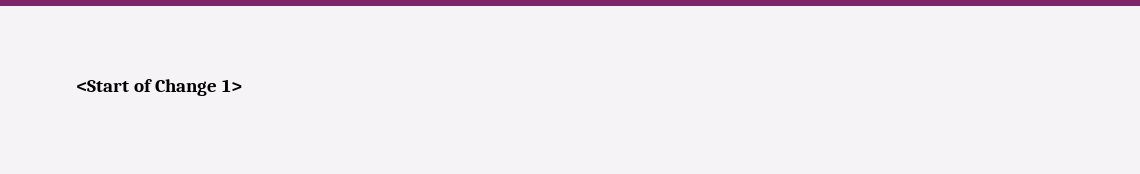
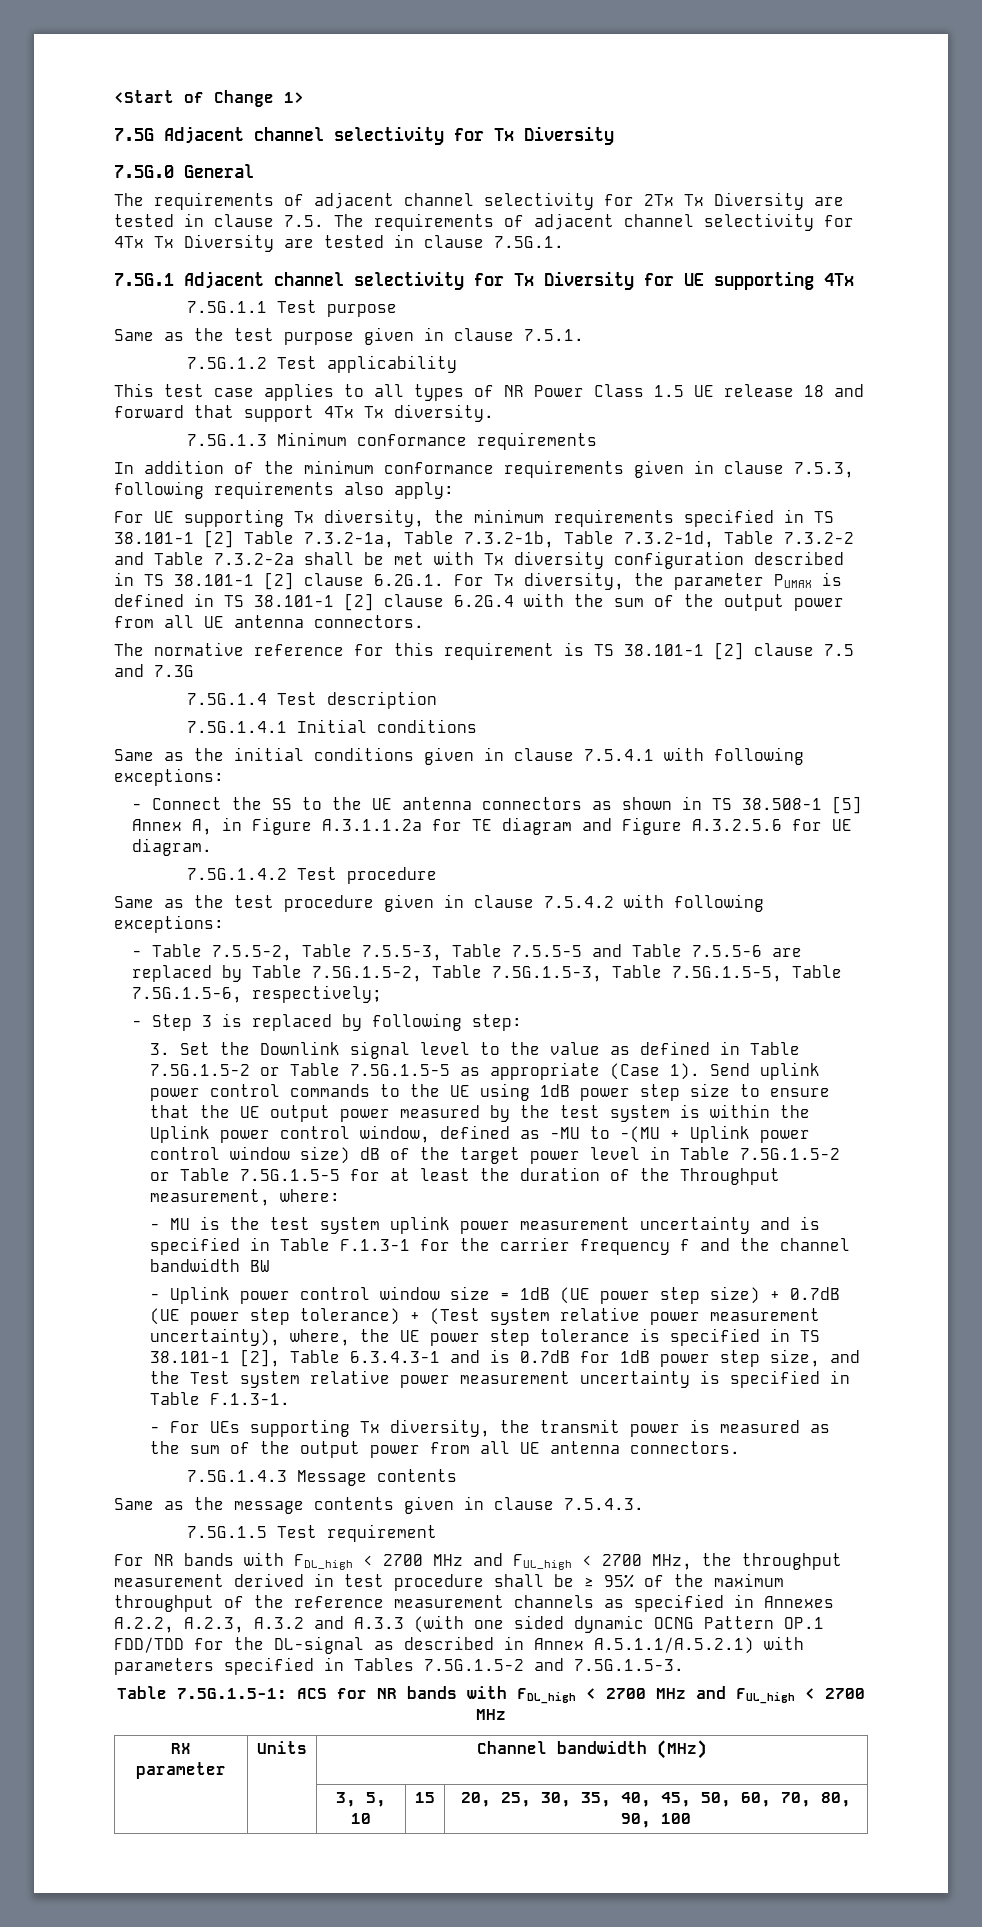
+ 7.5G Adjacent channel selectivity for Tx Diversity
+ 7.5G.0 General
+ The requirements of adjacent channel selectivity for 2Tx Tx Diversity are tested in clause 7.5. The requirements of adjacent channel selectivity for 4Tx Tx Diversity are tested in clause 7.5G.1.
+ 7.5G.1 Adjacent channel selectivity for Tx Diversity for UE supporting 4Tx
+ 7.5G.1.1 Test purpose
+ Same as the test purpose given in clause 7.5.1.
+ 7.5G.1.2 Test applicability
+ This test case applies to all types of NR Power Class 1.5 UE release 18 and forward that support 4Tx Tx diversity.
+ 7.5G.1.3 Minimum conformance requirements
+ In addition of the minimum conformance requirements given in clause 7.5.3, following requirements also apply:
+ For UE supporting Tx diversity, the minimum requirements specified in TS 38.101-1 [2] Table 7.3.2-1a, Table 7.3.2-1b, Table 7.3.2-1d, Table 7.3.2-2 and Table 7.3.2-2a shall be met with Tx diversity configuration described in TS 38.101-1 [2] clause 6.2G.1. For Tx diversity, the parameter PUMAX is defined in TS 38.101-1 [2] clause 6.2G.4 with the sum of the output power from all UE antenna connectors.
+ The normative reference for this requirement is TS 38.101-1 [2] clause 7.5 and 7.3G
+ 7.5G.1.4 Test description
+ 7.5G.1.4.1 Initial conditions
+ Same as the initial conditions given in clause 7.5.4.1 with following exceptions:
+ - Connect the SS to the UE antenna connectors as shown in TS 38.508-1 [5] Annex A, in Figure A.3.1.1.2a for TE diagram and Figure A.3.2.5.6 for UE diagram.
+ 7.5G.1.4.2 Test procedure
+ Same as the test procedure given in clause 7.5.4.2 with following exceptions:
+ - Table 7.5.5-2, Table 7.5.5-3, Table 7.5.5-5 and Table 7.5.5-6 are replaced by Table 7.5G.1.5-2, Table 7.5G.1.5-3, Table 7.5G.1.5-5, Table 7.5G.1.5-6, respectively;
+ - Step 3 is replaced by following step:
+ 3. Set the Downlink signal level to the value as defined in Table 7.5G.1.5-2 or Table 7.5G.1.5-5 as appropriate (Case 1). Send uplink power control commands to the UE using 1dB power step size to ensure that the UE output power measured by the test system is within the Uplink power control window, defined as -MU to -(MU + Uplink power control window size) dB of the target power level in Table 7.5G.1.5-2 or Table 7.5G.1.5-5 for at least the duration of the Throughput measurement, where:
+ - MU is the test system uplink power measurement uncertainty and is specified in Table F.1.3-1 for the carrier frequency f and the channel bandwidth BW
+ - Uplink power control window size = 1dB (UE power step size) + 0.7dB (UE power step tolerance) + (Test system relative power measurement uncertainty), where, the UE power step tolerance is specified in TS 38.101-1 [2], Table 6.3.4.3-1 and is 0.7dB for 1dB power step size, and the Test system relative power measurement uncertainty is specified in Table F.1.3-1.
+ - For UEs supporting Tx diversity, the transmit power is measured as the sum of the output power from all UE antenna connectors.
+ 7.5G.1.4.3 Message contents
+ Same as the message contents given in clause 7.5.4.3.
+ 7.5G.1.5 Test requirement
+ For NR bands with FDL_high < 2700 MHz and FUL_high < 2700 MHz, the throughput measurement derived in test procedure shall be ≥ 95% of the maximum throughput of the reference measurement channels as specified in Annexes A.2.2, A.2.3, A.3.2 and A.3.3 (with one sided dynamic OCNG Pattern OP.1 FDD/TDD for the DL-signal as described in Annex A.5.1.1/A.5.2.1) with parameters specified in Tables 7.5G.1.5-2 and 7.5G.1.5-3.
+ Table 7.5G.1.5-1: ACS for NR bands with FDL_high < 2700 MHz and FUL_high < 2700 MHz
+ RX parameter | Units | Channel bandwidth (MHz)
+ | | 3, 5, 10 | 15 | 20, 25, 30, 35, 40, 45, 50, 60, 70, 80, 90, 100

